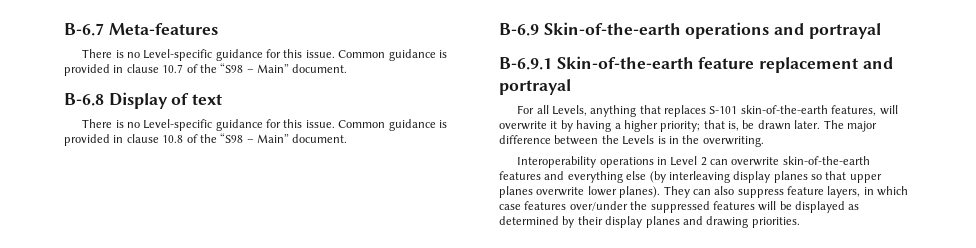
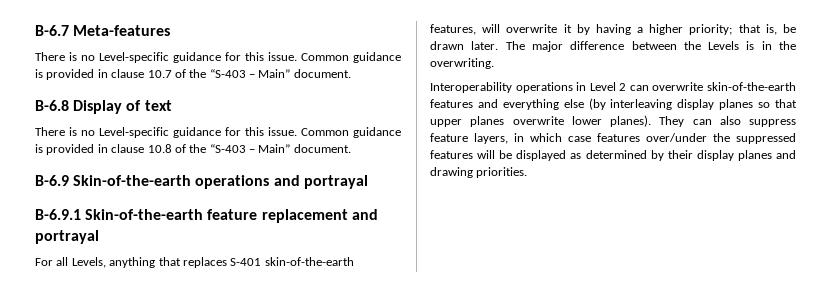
- Common guidance is provided in clause 10.7 of the “S98 – Main” document.
+ Common guidance is provided in clause 10.7 of the “S-403 – Main” document.
- Common guidance is provided in clause 10.8 of the “S98 – Main” document.
+ Common guidance is provided in clause 10.8 of the “S-403 – Main” document.
- For all Levels, anything that replaces S-101 skin-of-the-earth features, will overwrite it by having a higher priority; that is, be drawn later.
+ For all Levels, anything that replaces S-401 skin-of-the-earth features, will overwrite it by having a higher priority; that is, be drawn later.

